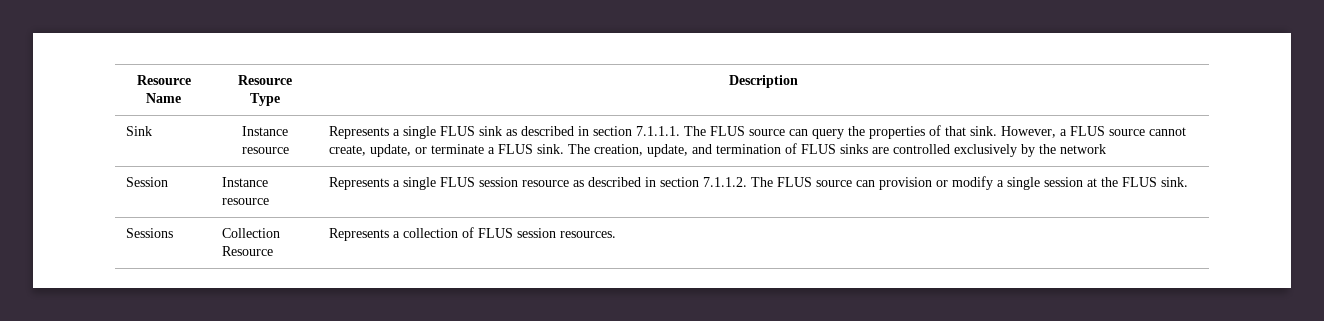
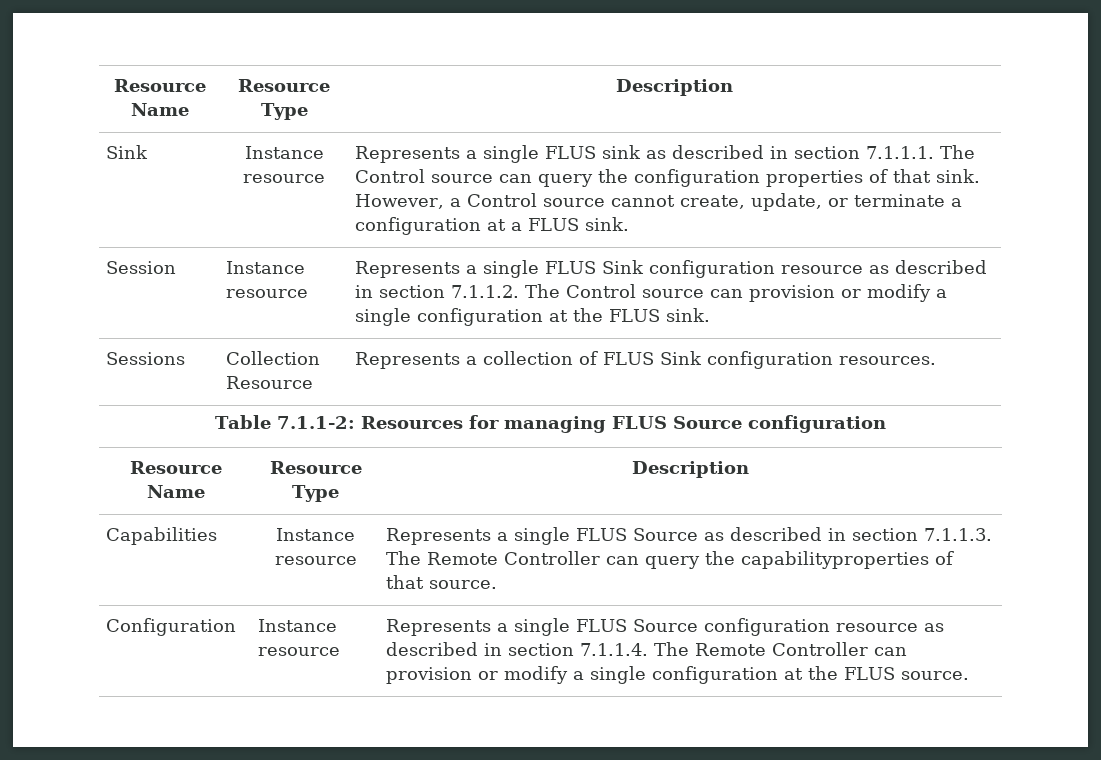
- Represents a single FLUS sink as described in section 7.1.1.1. The FLUS source can query the properties of that sink.
+ Represents a single FLUS sink as described in section 7.1.1.1. The Control source can query the configuration properties of that sink.
- However, a FLUS source cannot create, update, or terminate a FLUS sink. The creation, update, and termination of FLUS sinks are controlled exclusively by the network
+ However, a Control source cannot create, update, or terminate a configuration at a FLUS sink.
- Session | Instance resource | Represents a single FLUS session resource as described in section 7.1.1.2. The FLUS source can provision or modify a single session at the FLUS sink.
+ Session | Instance resource | Represents a single FLUS Sink configuration resource as described in section 7.1.1.2. The Control source can provision or modify a single configuration at the FLUS sink.
- Sessions | Collection Resource | Represents a collection of FLUS session resources.
+ Sessions | Collection Resource | Represents a collection of FLUS Sink configuration resources.
+ Table 7.1.1-2: Resources for managing FLUS Source configuration
+ Resource Name | Resource Type | Description
+ Capabilities | Instance resource | Represents a single FLUS Source as described in section 7.1.1.3. The Remote Controller can query the capabilityproperties of that source.
+ Configuration | Instance resource | Represents a single FLUS Source configuration resource as described in section 7.1.1.4. The Remote Controller can provision or modify a single configuration at the FLUS source.

